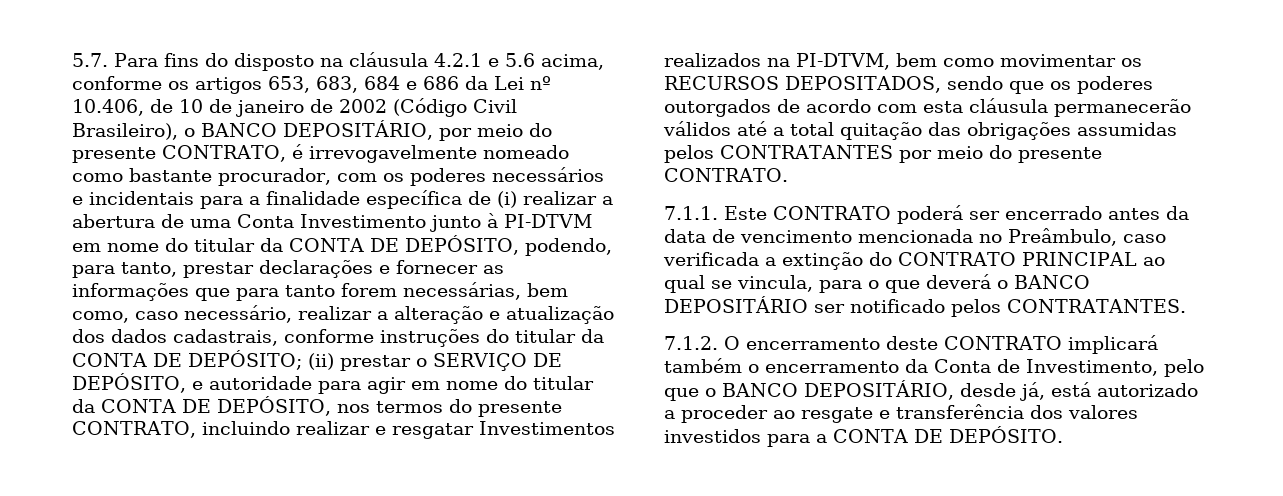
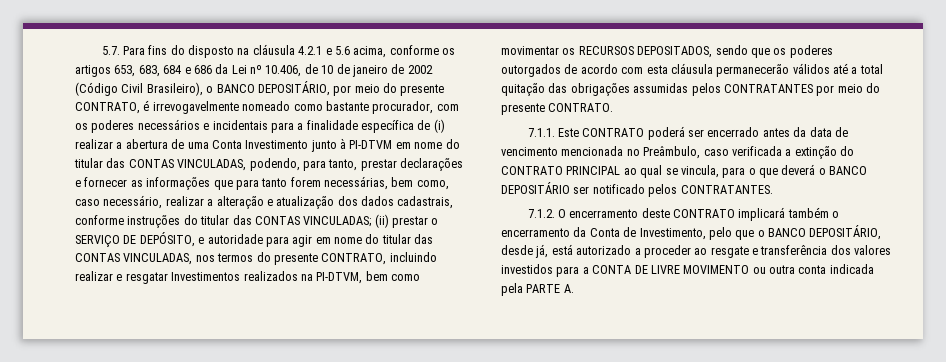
- 5.7. Para fins do disposto na cláusula 4.2.1 e 5.6 acima, conforme os artigos 653, 683, 684 e 686 da Lei nº 10.406, de 10 de janeiro de 2002 (Código Civil Brasileiro), o BANCO DEPOSITÁRIO, por meio do presente CONTRATO, é irrevogavelmente nomeado como bastante procurador, com os poderes necessários e incidentais para a finalidade específica de (i) realizar a abertura de uma Conta Investimento junto à PI-DTVM em nome do titular da CONTA DE DEPÓSITO, podendo, para tanto, prestar declarações e fornecer as informações que para tanto forem necessárias, bem como, caso necessário, realizar a alteração e atualização dos dados cadastrais, conforme instruções do titular da CONTA DE DEPÓSITO;
+ 5.7. Para fins do disposto na cláusula 4.2.1 e 5.6 acima, conforme os artigos 653, 683, 684 e 686 da Lei nº 10.406, de 10 de janeiro de 2002 (Código Civil Brasileiro), o BANCO DEPOSITÁRIO, por meio do presente CONTRATO, é irrevogavelmente nomeado como bastante procurador, com os poderes necessários e incidentais para a finalidade específica de (i) realizar a abertura de uma Conta Investimento junto à PI-DTVM em nome do titular das CONTAS VINCULADAS, podendo, para tanto, prestar declarações e fornecer as informações que para tanto forem necessárias, bem como, caso necessário, realizar a alteração e atualização dos dados cadastrais, conforme instruções do titular das CONTAS VINCULADAS;
- (ii) prestar o SERVIÇO DE DEPÓSITO, e autoridade para agir em nome do titular da CONTA DE DEPÓSITO, nos termos do presente CONTRATO, incluindo realizar e resgatar Investimentos realizados na PI-DTVM, bem como movimentar os RECURSOS DEPOSITADOS, sendo que os poderes outorgados de acordo com esta cláusula permanecerão válidos até a total quitação das obrigações assumidas pelos CONTRATANTES por meio do presente CONTRATO.
+ (ii) prestar o SERVIÇO DE DEPÓSITO, e autoridade para agir em nome do titular das CONTAS VINCULADAS, nos termos do presente CONTRATO, incluindo realizar e resgatar Investimentos realizados na PI-DTVM, bem como movimentar os RECURSOS DEPOSITADOS, sendo que os poderes outorgados de acordo com esta cláusula permanecerão válidos até a total quitação das obrigações assumidas pelos CONTRATANTES por meio do presente CONTRATO.
- 7.1.2. O encerramento deste CONTRATO implicará também o encerramento da Conta de Investimento, pelo que o BANCO DEPOSITÁRIO, desde já, está autorizado a proceder ao resgate e transferência dos valores investidos para a CONTA DE DEPÓSITO.
+ 7.1.2. O encerramento deste CONTRATO implicará também o encerramento da Conta de Investimento, pelo que o BANCO DEPOSITÁRIO, desde já, está autorizado a proceder ao resgate e transferência dos valores investidos para a CONTA DE LIVRE MOVIMENTO ou outra conta indicada pela PARTE A.

